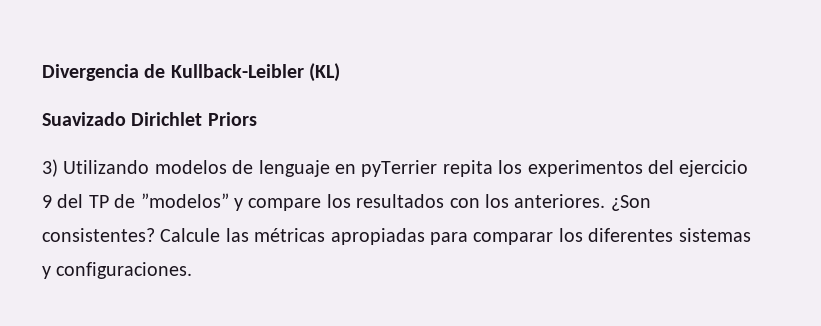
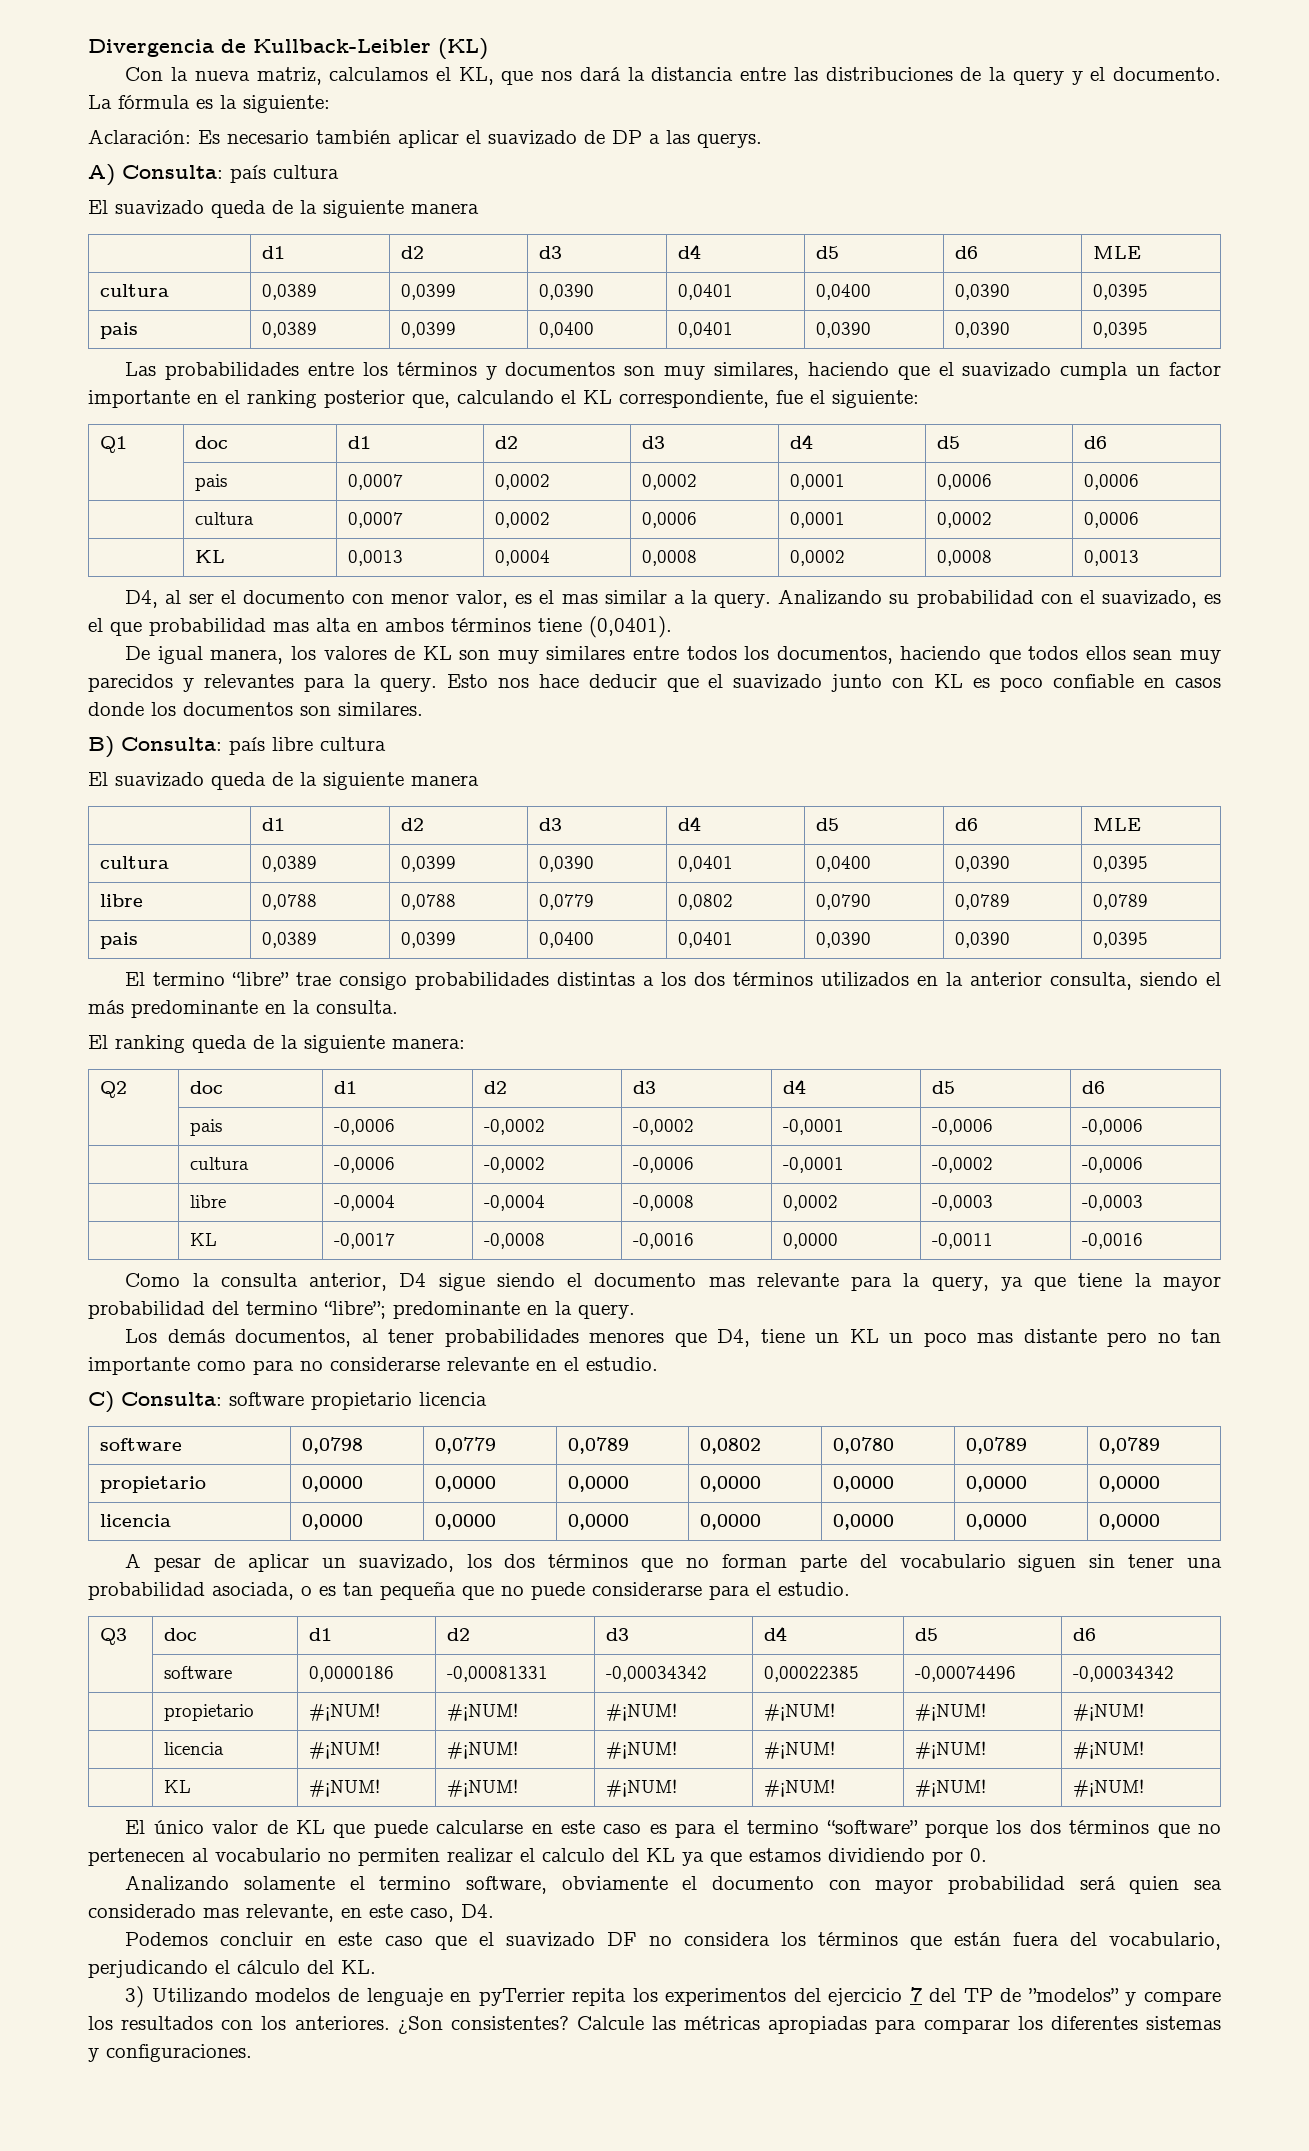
- Suavizado Dirichlet Priors
+ Con la nueva matriz, calculamos el KL, que nos dará la distancia entre las distribuciones de la query y el documento. La fórmula es la siguiente:
+ Aclaración: Es necesario también aplicar el suavizado de DP a las querys.
+ A) Consulta: país cultura
+ El suavizado queda de la siguiente manera
+ | d1 | d2 | d3 | d4 | d5 | d6 | MLE
+ cultura | 0,0389 | 0,0399 | 0,0390 | 0,0401 | 0,0400 | 0,0390 | 0,0395
+ pais | 0,0389 | 0,0399 | 0,0400 | 0,0401 | 0,0390 | 0,0390 | 0,0395
+ Las probabilidades entre los términos y documentos son muy similares, haciendo que el suavizado cumpla un factor importante en el ranking posterior que, calculando el KL correspondiente, fue el siguiente:
+ Q1 | doc | d1 | d2 | d3 | d4 | d5 | d6
+ | pais | 0,0007 | 0,0002 | 0,0002 | 0,0001 | 0,0006 | 0,0006
+ | cultura | 0,0007 | 0,0002 | 0,0006 | 0,0001 | 0,0002 | 0,0006
+ | KL | 0,0013 | 0,0004 | 0,0008 | 0,0002 | 0,0008 | 0,0013
+ D4, al ser el documento con menor valor, es el mas similar a la query. Analizando su probabilidad con el suavizado, es el que probabilidad mas alta en ambos términos tiene (0,0401).
+ De igual manera, los valores de KL son muy similares entre todos los documentos, haciendo que todos ellos sean muy parecidos y relevantes para la query. Esto nos hace deducir que el suavizado junto con KL es poco confiable en casos donde los documentos son similares.
+ B) Consulta: país libre cultura
+ El suavizado queda de la siguiente manera
+ | d1 | d2 | d3 | d4 | d5 | d6 | MLE
+ cultura | 0,0389 | 0,0399 | 0,0390 | 0,0401 | 0,0400 | 0,0390 | 0,0395
+ libre | 0,0788 | 0,0788 | 0,0779 | 0,0802 | 0,0790 | 0,0789 | 0,0789
+ pais | 0,0389 | 0,0399 | 0,0400 | 0,0401 | 0,0390 | 0,0390 | 0,0395
+ El termino “libre” trae consigo probabilidades distintas a los dos términos utilizados en la anterior consulta, siendo el más predominante en la consulta.
+ El ranking queda de la siguiente manera:
+ Q2 | doc | d1 | d2 | d3 | d4 | d5 | d6
+ | pais | -0,0006 | -0,0002 | -0,0002 | -0,0001 | -0,0006 | -0,0006
+ | cultura | -0,0006 | -0,0002 | -0,0006 | -0,0001 | -0,0002 | -0,0006
+ | libre | -0,0004 | -0,0004 | -0,0008 | 0,0002 | -0,0003 | -0,0003
+ | KL | -0,0017 | -0,0008 | -0,0016 | 0,0000 | -0,0011 | -0,0016
+ Como la consulta anterior, D4 sigue siendo el documento mas relevante para la query, ya que tiene la mayor probabilidad del termino “libre”; predominante en la query.
+ Los demás documentos, al tener probabilidades menores que D4, tiene un KL un poco mas distante pero no tan importante como para no considerarse relevante en el estudio.
+ C) Consulta: software propietario licencia
+ software | 0,0798 | 0,0779 | 0,0789 | 0,0802 | 0,0780 | 0,0789 | 0,0789
+ propietario | 0,0000 | 0,0000 | 0,0000 | 0,0000 | 0,0000 | 0,0000 | 0,0000
+ licencia | 0,0000 | 0,0000 | 0,0000 | 0,0000 | 0,0000 | 0,0000 | 0,0000
+ A pesar de aplicar un suavizado, los dos términos que no forman parte del vocabulario siguen sin tener una probabilidad asociada, o es tan pequeña que no puede considerarse para el estudio.
+ Q3 | doc | d1 | d2 | d3 | d4 | d5 | d6
+ | software | 0,0000186 | -0,00081331 | -0,00034342 | 0,00022385 | -0,00074496 | -0,00034342
+ | propietario | #¡NUM! | #¡NUM! | #¡NUM! | #¡NUM! | #¡NUM! | #¡NUM!
+ | licencia | #¡NUM! | #¡NUM! | #¡NUM! | #¡NUM! | #¡NUM! | #¡NUM!
+ | KL | #¡NUM! | #¡NUM! | #¡NUM! | #¡NUM! | #¡NUM! | #¡NUM!
+ El único valor de KL que puede calcularse en este caso es para el termino “software” porque los dos términos que no pertenecen al vocabulario no permiten realizar el calculo del KL ya que estamos dividiendo por 0.
+ Analizando solamente el termino software, obviamente el documento con mayor probabilidad será quien sea considerado mas relevante, en este caso, D4.
+ Podemos concluir en este caso que el suavizado DF no considera los términos que están fuera del vocabulario, perjudicando el cálculo del KL.
- 3) Utilizando modelos de lenguaje en pyTerrier repita los experimentos del ejercicio 9 del TP de ”modelos” y compare los resultados con los anteriores.
+ 3) Utilizando modelos de lenguaje en pyTerrier repita los experimentos del ejercicio 7 del TP de ”modelos” y compare los resultados con los anteriores.

